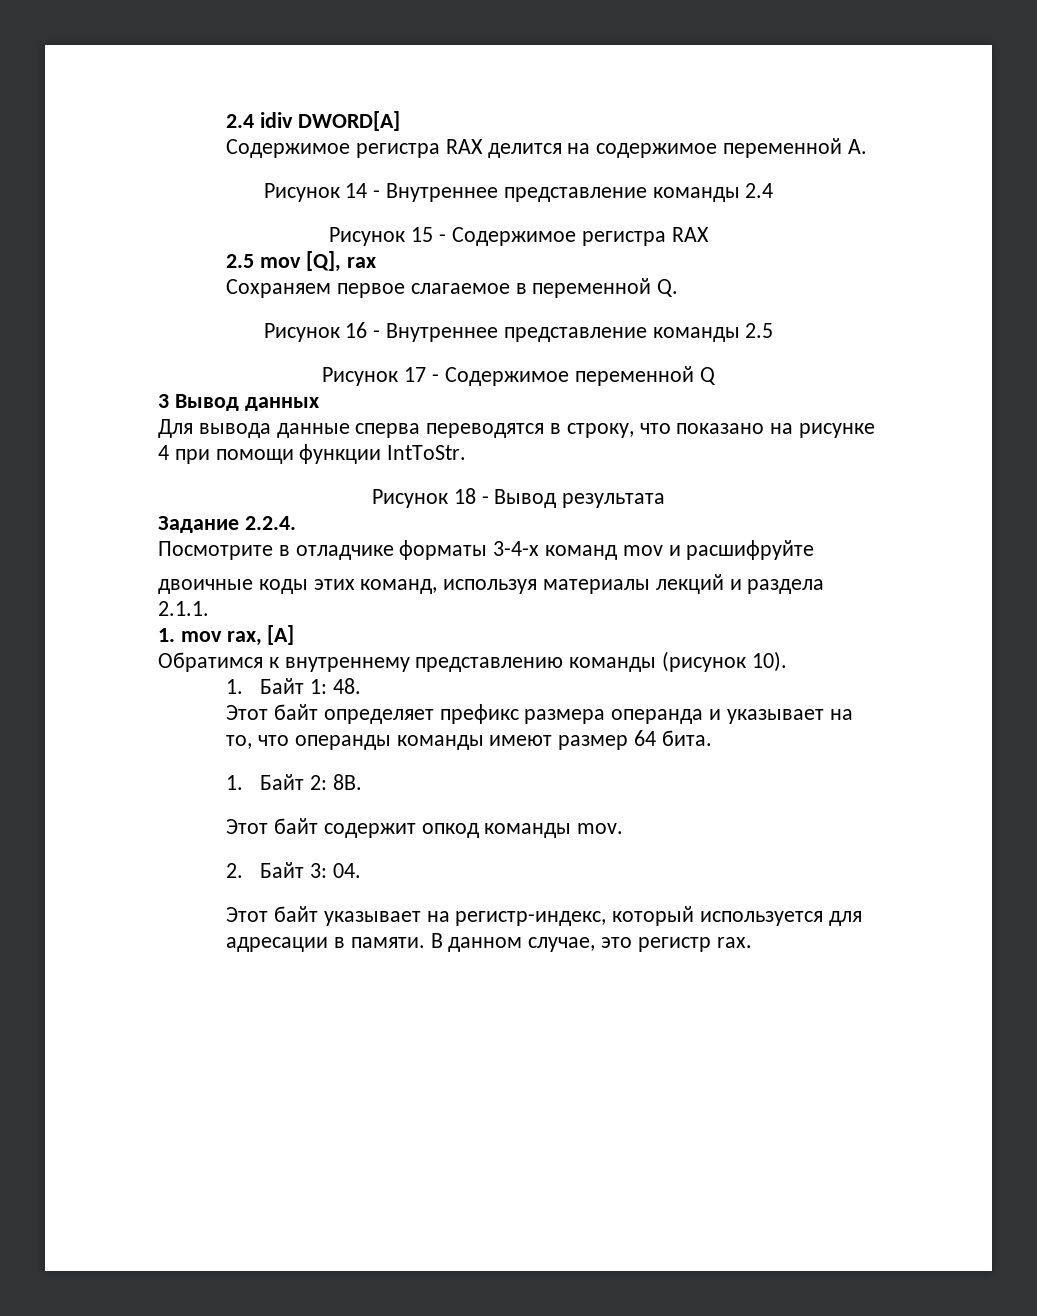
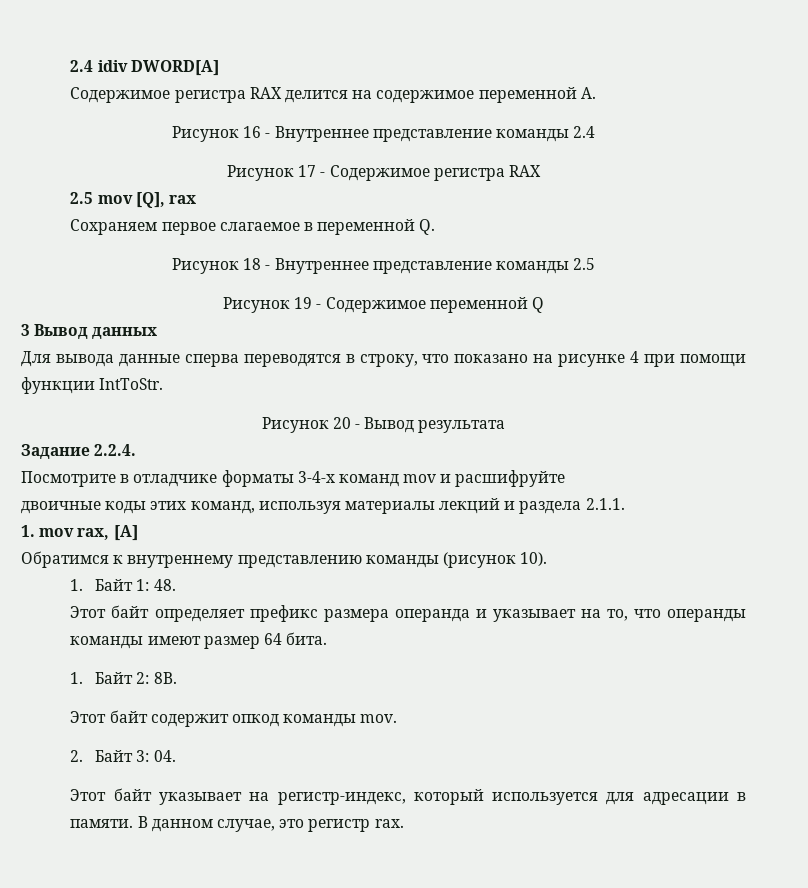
- Рисунок 14 - Внутреннее представление команды 2.4
+ Рисунок 16 - Внутреннее представление команды 2.4
- Рисунок 15 - Содержимое регистра RAX
+ Рисунок 17 - Содержимое регистра RAX
- Рисунок 16 - Внутреннее представление команды 2.5
+ Рисунок 18 - Внутреннее представление команды 2.5
- Рисунок 17 - Содержимое переменной Q
+ Рисунок 19 - Содержимое переменной Q
- Рисунок 18 - Вывод результата
+ Рисунок 20 - Вывод результата

